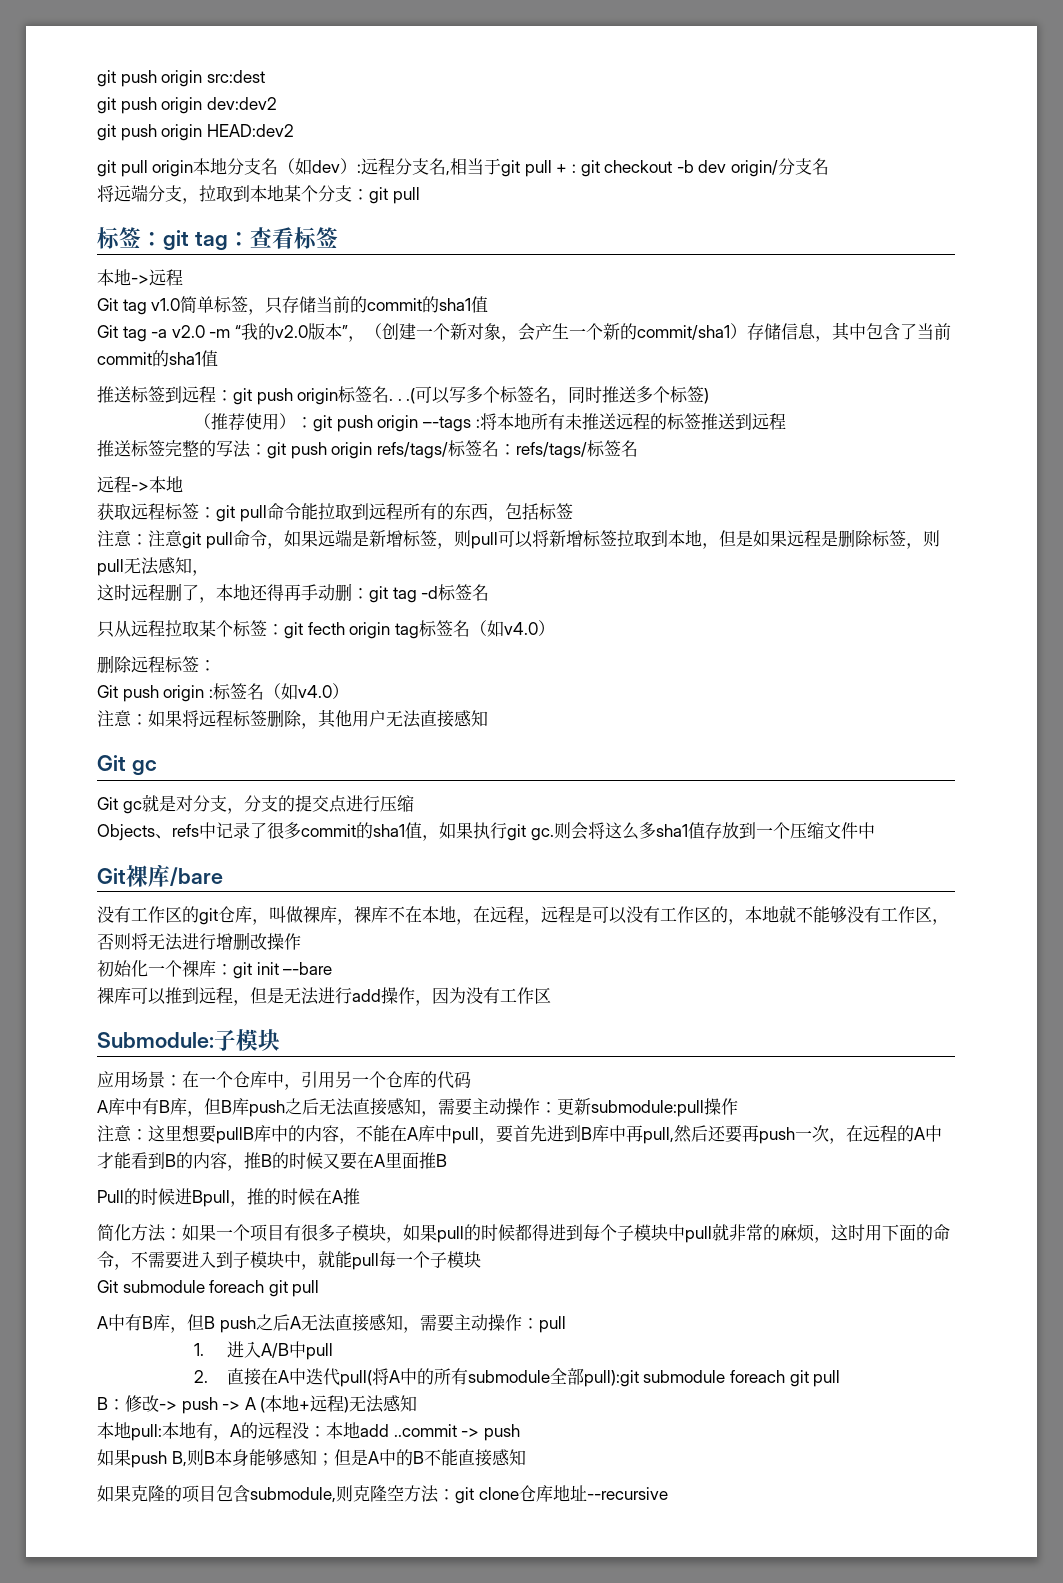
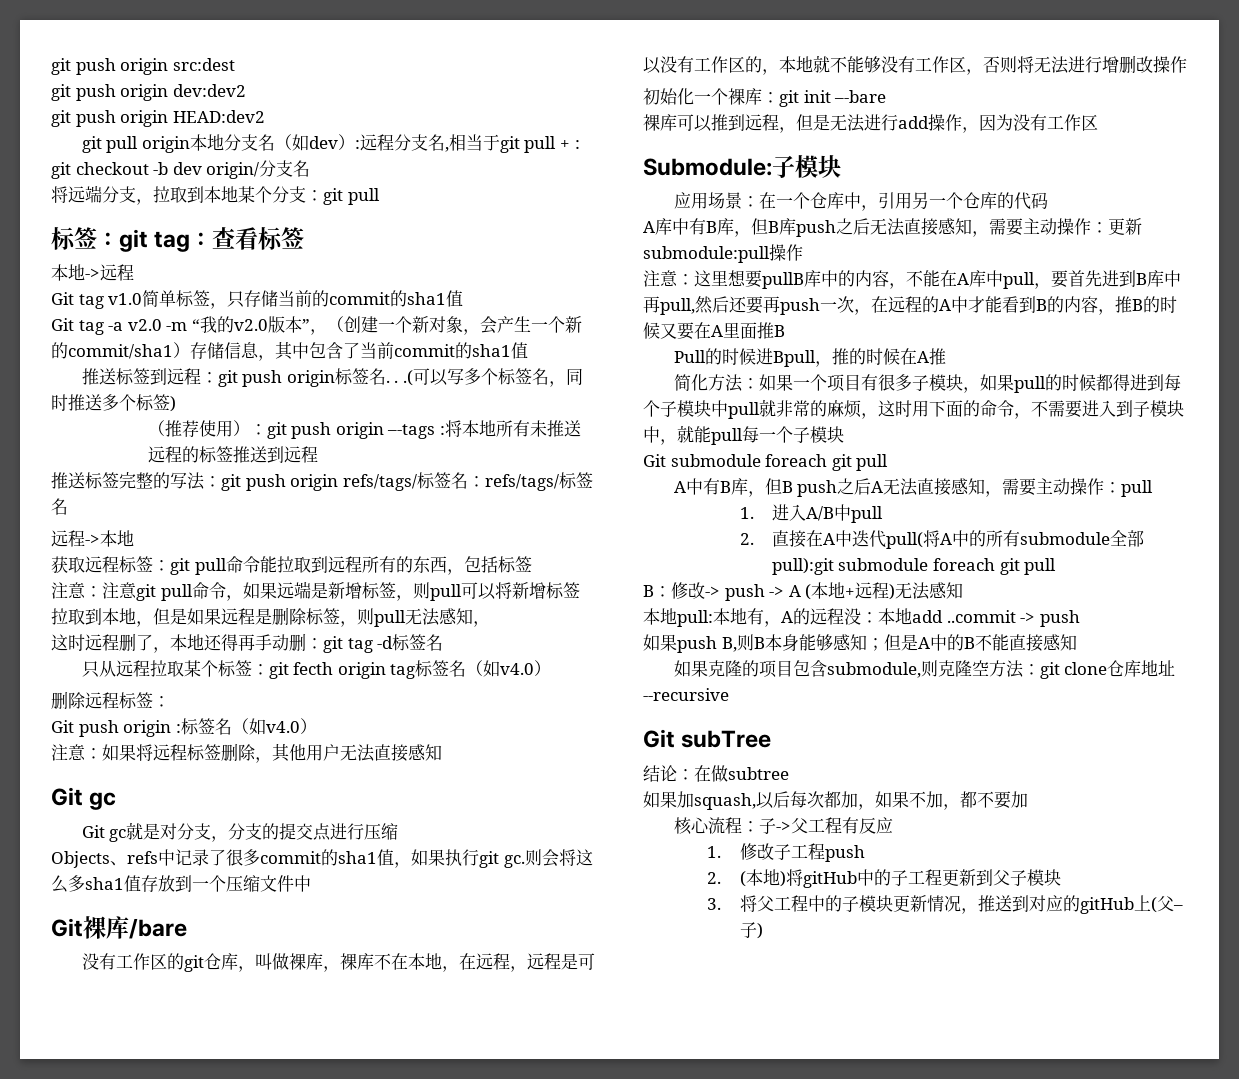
+ Git subTree
+ 结论：在做subtree
+ 如果加squash,以后每次都加，如果不加，都不要加
+ 核心流程：子->父工程有反应
+ 1.修改子工程push
+ 2. (本地)将gitHub中的子工程更新到父子模块
+ 3.将父工程中的子模块更新情况，推送到对应的gitHub上(父–子)

